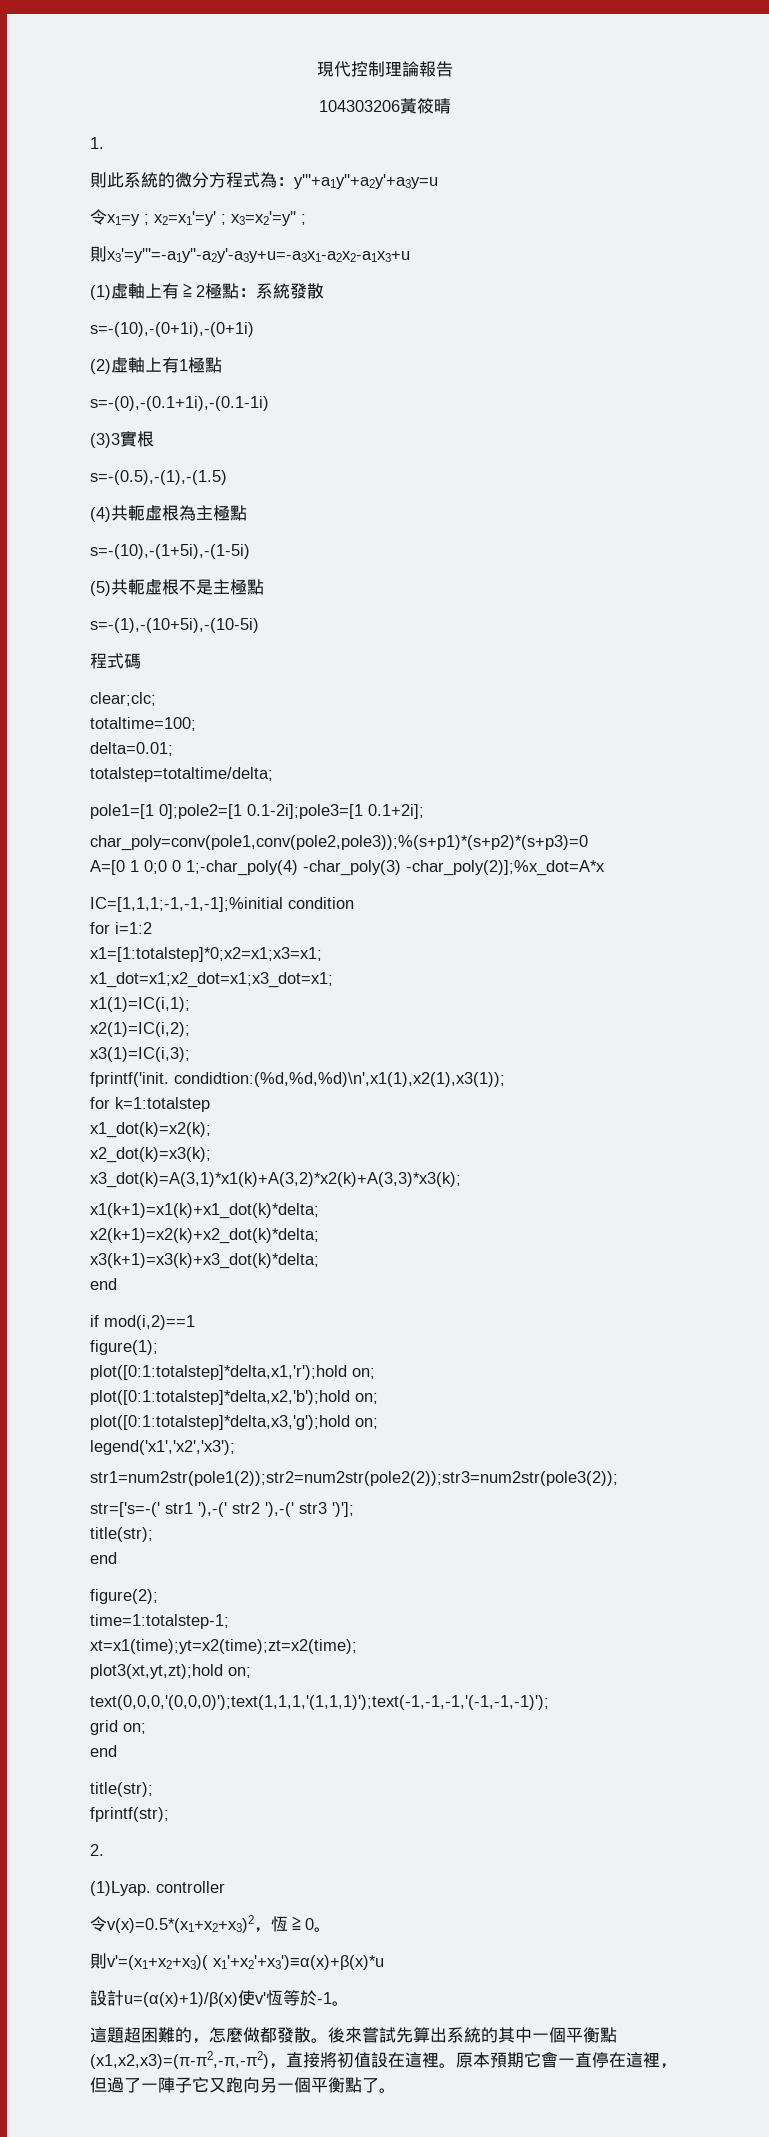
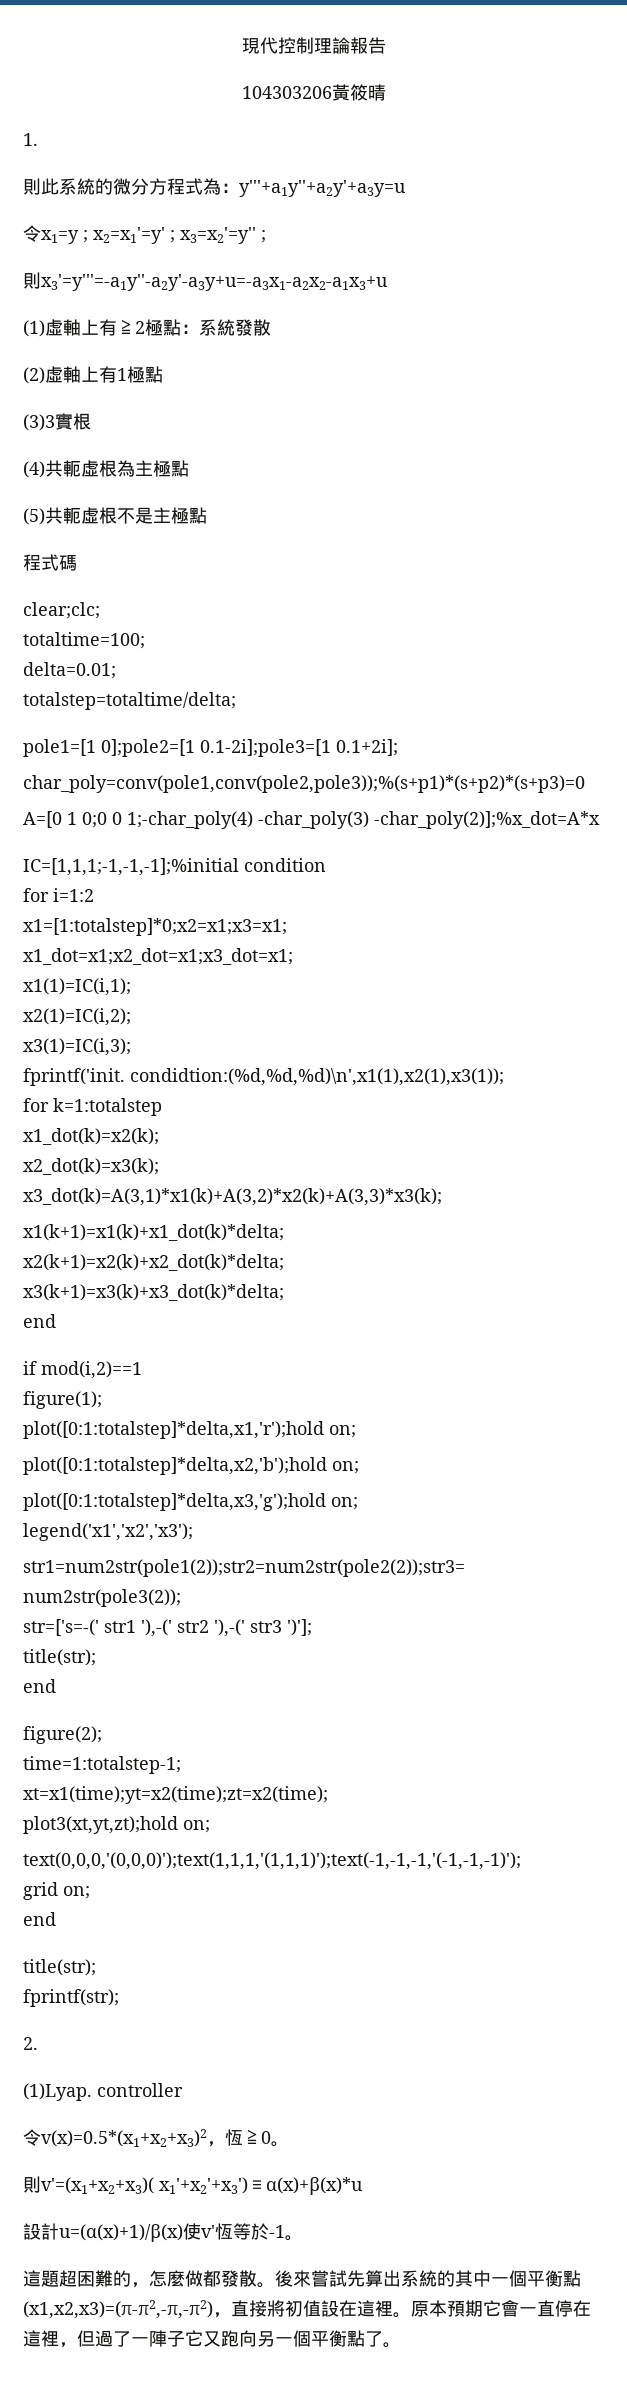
- s=-(10),-(0+1i),-(0+1i)
- s=-(0),-(0.1+1i),-(0.1-1i)
- s=-(0.5),-(1),-(1.5)
- s=-(10),-(1+5i),-(1-5i)
- s=-(1),-(10+5i),-(10-5i)

